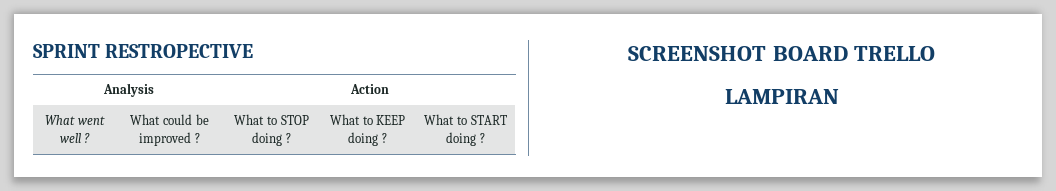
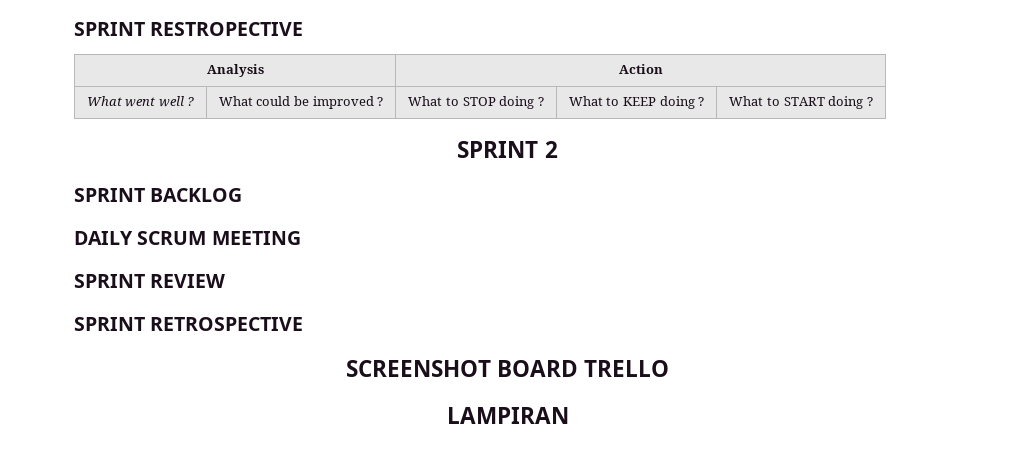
+ SPRINT 2
+ SPRINT BACKLOG
+ DAILY SCRUM MEETING
+ SPRINT REVIEW
+ SPRINT RETROSPECTIVE

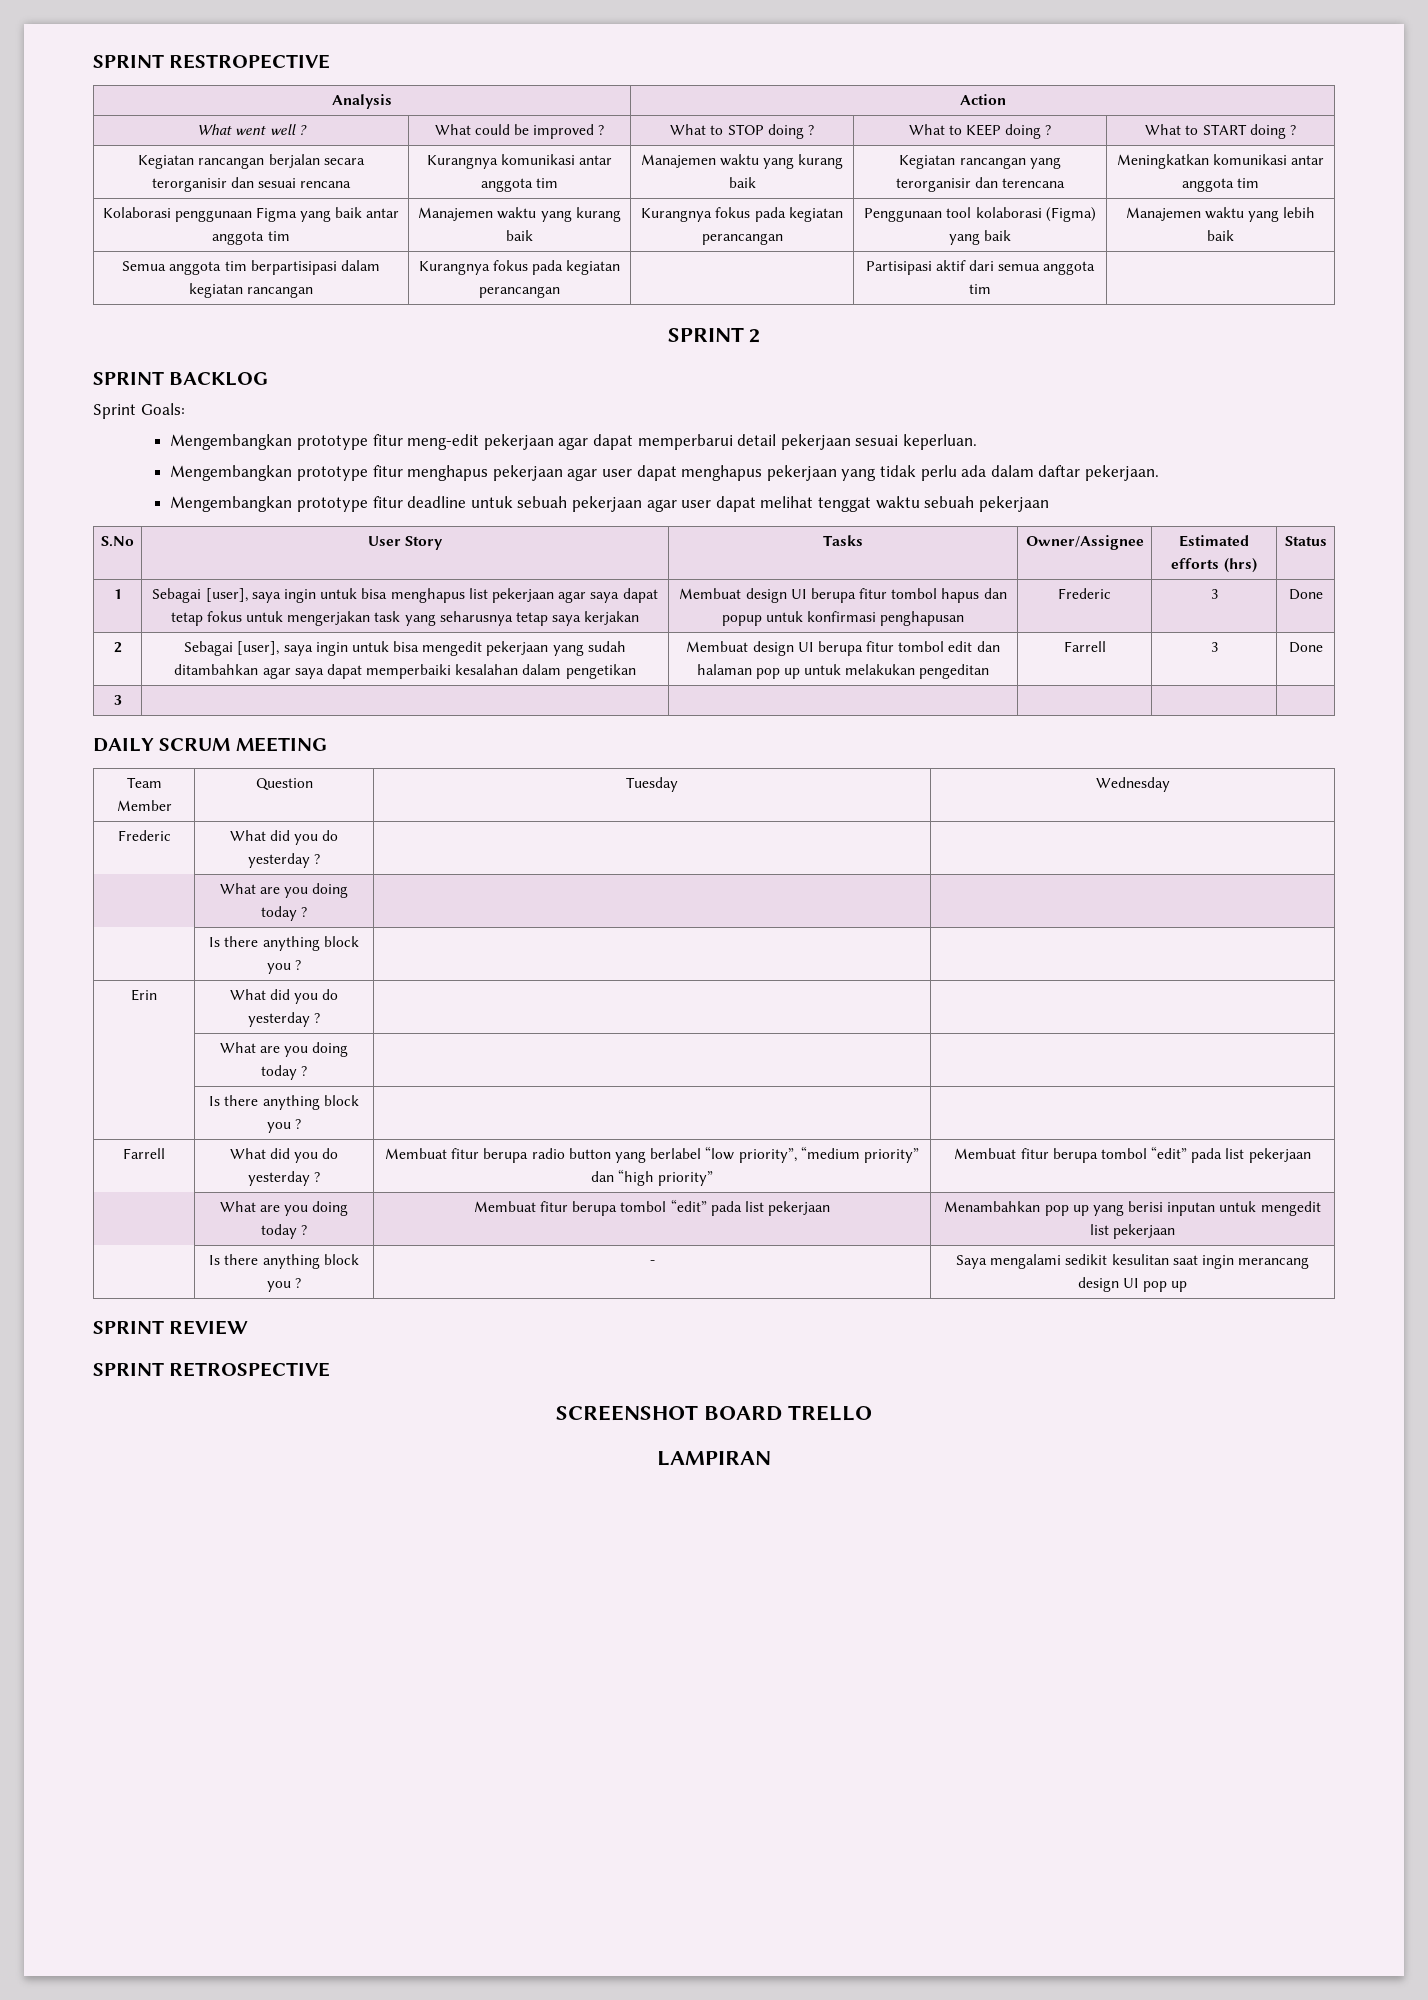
+ Kegiatan rancangan berjalan secara terorganisir dan sesuai rencana | Kurangnya komunikasi antar anggota tim | Manajemen waktu yang kurang baik | Kegiatan rancangan yang terorganisir dan terencana | Meningkatkan komunikasi antar anggota tim
+ Kolaborasi penggunaan Figma yang baik antar anggota tim | Manajemen waktu yang kurang baik | Kurangnya fokus pada kegiatan perancangan | Penggunaan tool kolaborasi (Figma) yang baik | Manajemen waktu yang lebih baik
+ Semua anggota tim berpartisipasi dalam kegiatan rancangan | Kurangnya fokus pada kegiatan perancangan | | Partisipasi aktif dari semua anggota tim |
  SPRINT 2
  SPRINT BACKLOG
+ Sprint Goals:
+ Mengembangkan prototype fitur meng-edit pekerjaan agar dapat memperbarui detail pekerjaan sesuai keperluan.
+ Mengembangkan prototype fitur menghapus pekerjaan agar user dapat menghapus pekerjaan yang tidak perlu ada dalam daftar pekerjaan.
+ Mengembangkan prototype fitur deadline untuk sebuah pekerjaan agar user dapat melihat tenggat waktu sebuah pekerjaan
+ S.No | User Story | Tasks | Owner/Assignee | Estimated efforts (hrs) | Status
+ 1 | Sebagai [user], saya ingin untuk bisa menghapus list pekerjaan agar saya dapat tetap fokus untuk mengerjakan task yang seharusnya tetap saya kerjakan | Membuat design UI berupa fitur tombol hapus dan popup untuk konfirmasi penghapusan | Frederic | 3 | Done
+ 2 | Sebagai [user], saya ingin untuk bisa mengedit pekerjaan yang sudah ditambahkan agar saya dapat memperbaiki kesalahan dalam pengetikan | Membuat design UI berupa fitur tombol edit dan halaman pop up untuk melakukan pengeditan | Farrell | 3 | Done
+ 3 | | | | |
  DAILY SCRUM MEETING
+ Team Member | Question | Tuesday | Wednesday
+ Frederic | What did you do yesterday ? | |
+ | What are you doing today ? | |
+ | Is there anything block you ? | |
+ Erin | What did you do yesterday ? | |
+ | What are you doing today ? | |
+ | Is there anything block you ? | |
+ Farrell | What did you do yesterday ? | Membuat fitur berupa radio button yang berlabel “low priority”, “medium priority” dan “high priority” | Membuat fitur berupa tombol “edit” pada list pekerjaan
+ | What are you doing today ? | Membuat fitur berupa tombol “edit” pada list pekerjaan | Menambahkan pop up yang berisi inputan untuk mengedit list pekerjaan
+ | Is there anything block you ? | - | Saya mengalami sedikit kesulitan saat ingin merancang design UI pop up

